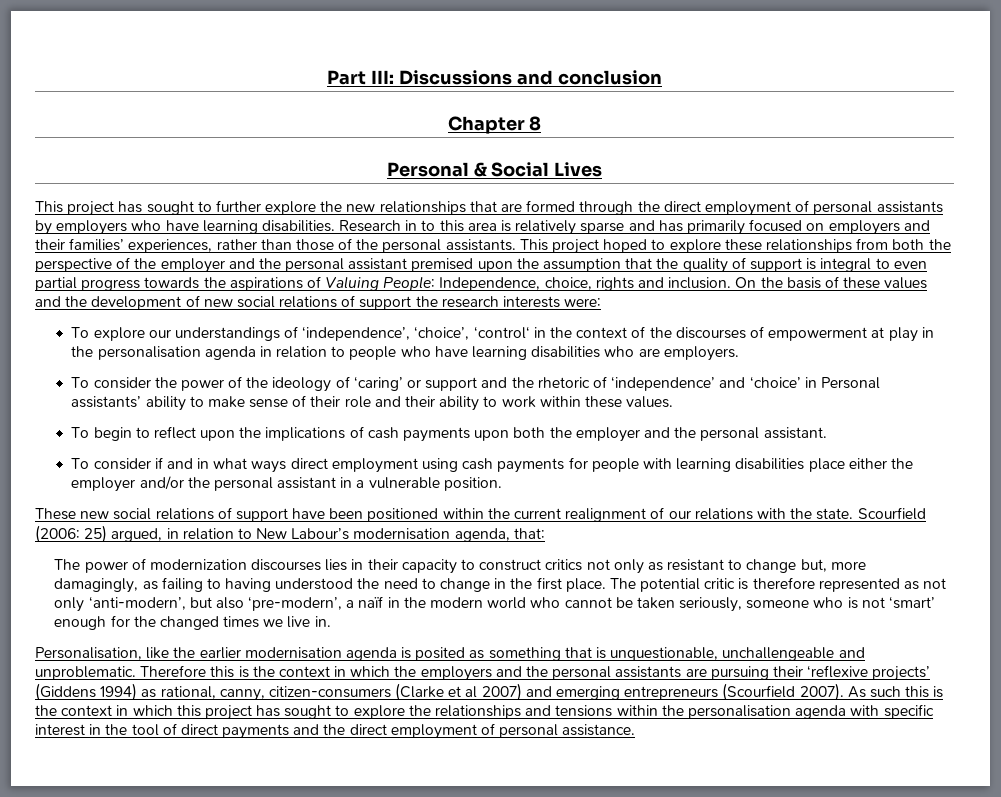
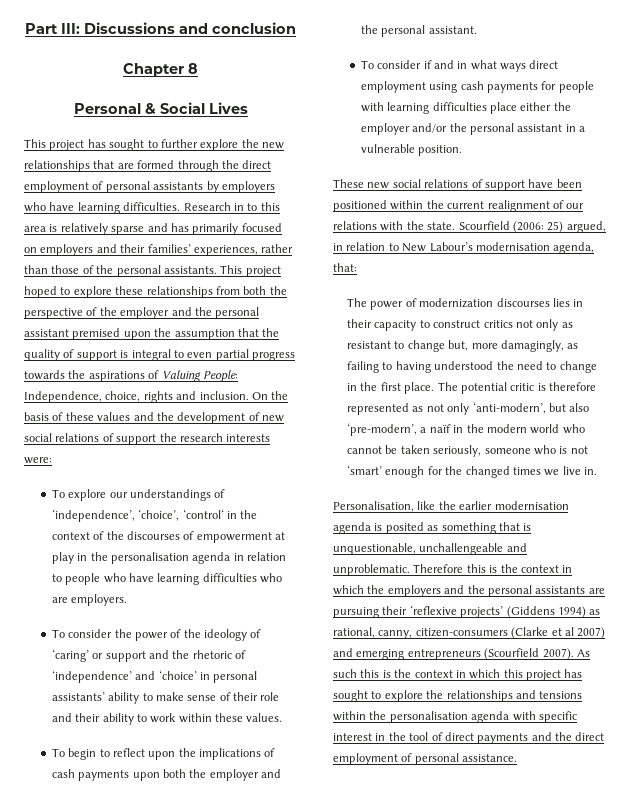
- This project has sought to further explore the new relationships that are formed through the direct employment of personal assistants by employers who have learning disabilities.
+ This project has sought to further explore the new relationships that are formed through the direct employment of personal assistants by employers who have learning difficulties.
- To explore our understandings of ‘independence’, ‘choice’, ‘control‘ in the context of the discourses of empowerment at play in the personalisation agenda in relation to people who have learning disabilities who are employers.
+ To explore our understandings of ‘independence’, ‘choice’, ‘control‘ in the context of the discourses of empowerment at play in the personalisation agenda in relation to people who have learning difficulties who are employers.
- To consider the power of the ideology of ‘caring’ or support and the rhetoric of ‘independence’ and ‘choice’ in Personal assistants’ ability to make sense of their role and their ability to work within these values.
+ To consider the power of the ideology of ‘caring’ or support and the rhetoric of ‘independence’ and ‘choice’ in personal assistants’ ability to make sense of their role and their ability to work within these values.
- To consider if and in what ways direct employment using cash payments for people with learning disabilities place either the employer and/or the personal assistant in a vulnerable position.
+ To consider if and in what ways direct employment using cash payments for people with learning difficulties place either the employer and/or the personal assistant in a vulnerable position.

